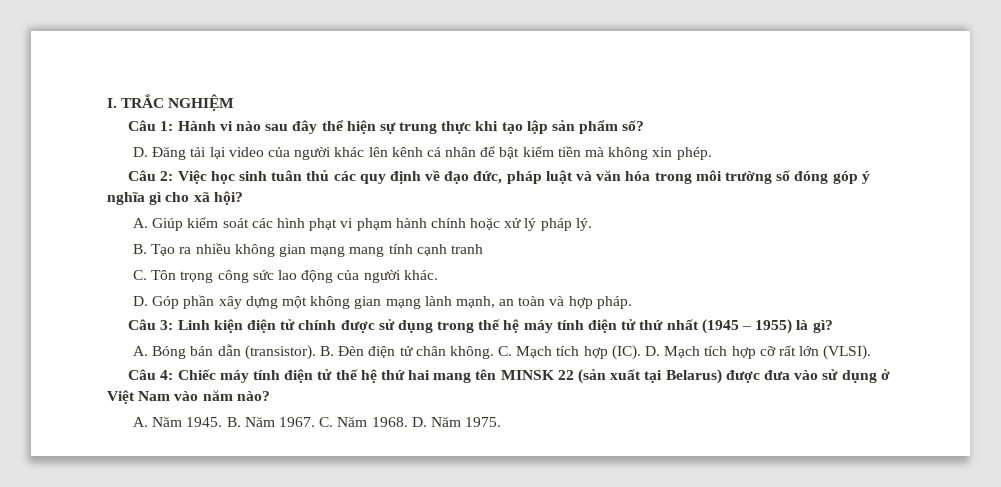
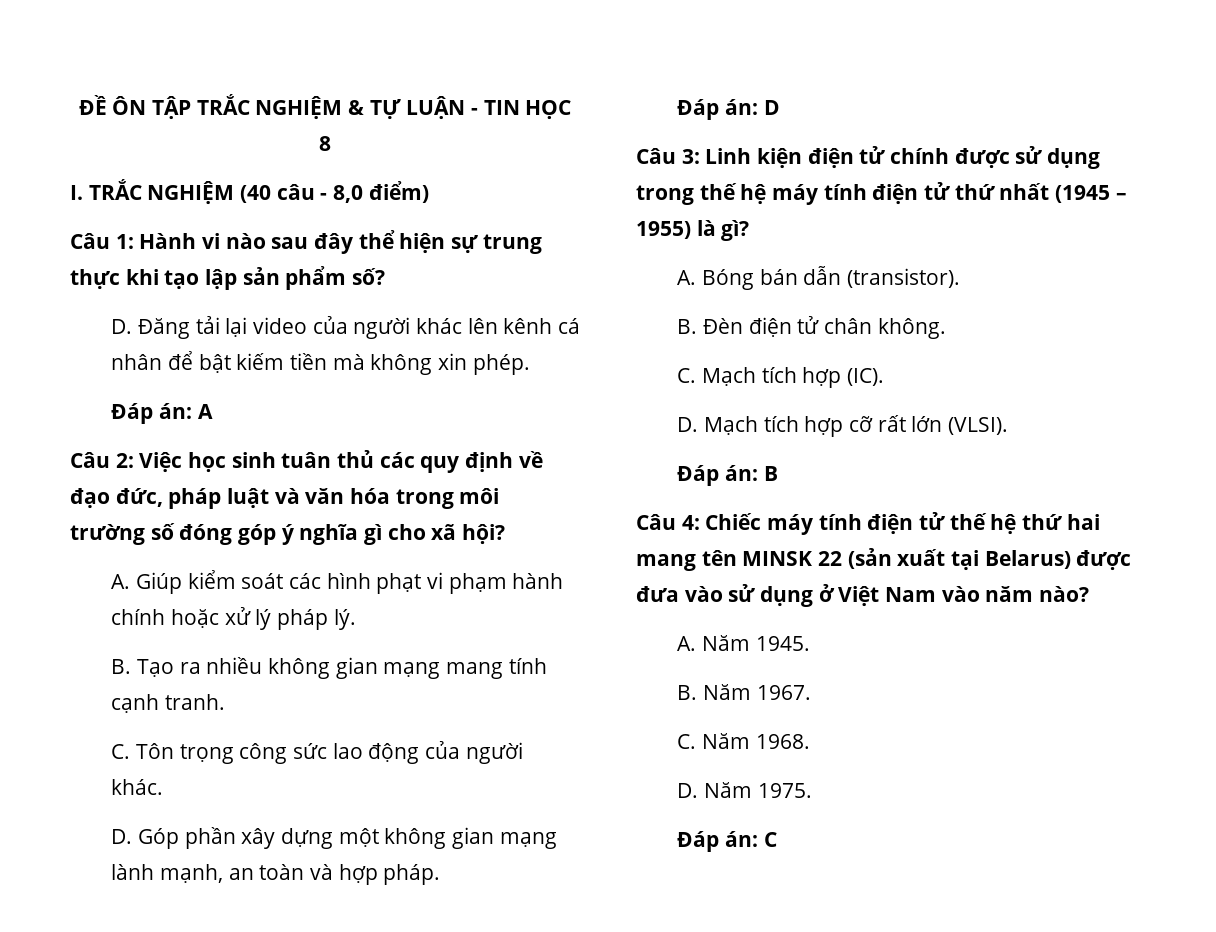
- I. TRẮC NGHIỆM
+ ĐỀ ÔN TẬP TRẮC NGHIỆM & TỰ LUẬN - TIN HỌC 8
+ I. TRẮC NGHIỆM (40 câu - 8,0 điểm)
+ Đáp án: A
- B. Tạo ra nhiều không gian mạng mang tính cạnh tranh
+ B. Tạo ra nhiều không gian mạng mang tính cạnh tranh.
+ Đáp án: D
- A. Bóng bán dẫn (transistor). B. Đèn điện tử chân không. C. Mạch tích hợp (IC). D. Mạch tích hợp cỡ rất lớn (VLSI).
+ A. Bóng bán dẫn (transistor).
+ B. Đèn điện tử chân không.
+ C. Mạch tích hợp (IC).
+ D. Mạch tích hợp cỡ rất lớn (VLSI).
+ Đáp án: B
- A. Năm 1945. B. Năm 1967. C. Năm 1968. D. Năm 1975.
+ A. Năm 1945.
+ B. Năm 1967.
+ C. Năm 1968.
+ D. Năm 1975.
+ Đáp án: C

